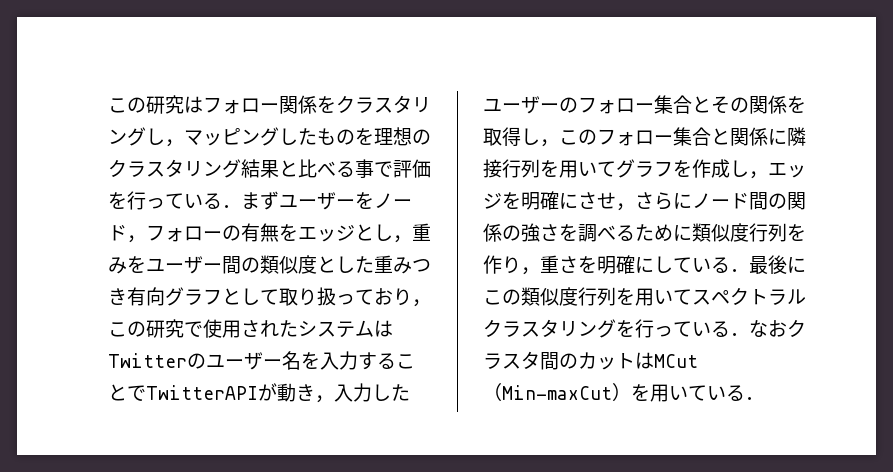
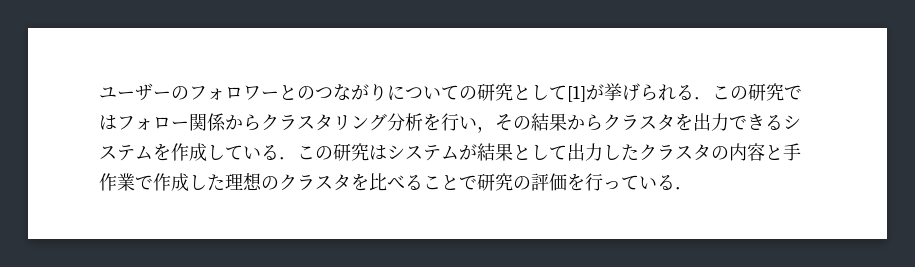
- この研究はフォロー関係をクラスタリングし，マッピングしたものを理想のクラスタリング結果と比べる事で評価を行っている．まずユーザーをノード，フォローの有無をエッジとし，重みをユーザー間の類似度とした重みつき有向グラフとして取り扱っており，この研究で使用されたシステムはTwitterのユーザー名を入力することでTwitterAPIが動き，入力したユーザーのフォロー集合とその関係を取得し，このフォロー集合と関係に隣接行列を用いてグラフを作成し，エッジを明確にさせ，さらにノード間の関係の強さを調べるために類似度行列を作り，重さを明確にしている．最後にこの類似度行列を用いてスペクトラルクラスタリングを行っている．なおクラスタ間のカットはMCut（Min-maxCut）を用いている．
+ ユーザーのフォロワーとのつながりについての研究として[1]が挙げられる．この研究ではフォロー関係からクラスタリング分析を行い，その結果からクラスタを出力できるシステムを作成している．この研究はシステムが結果として出力したクラスタの内容と手作業で作成した理想のクラスタを比べることで研究の評価を行っている．

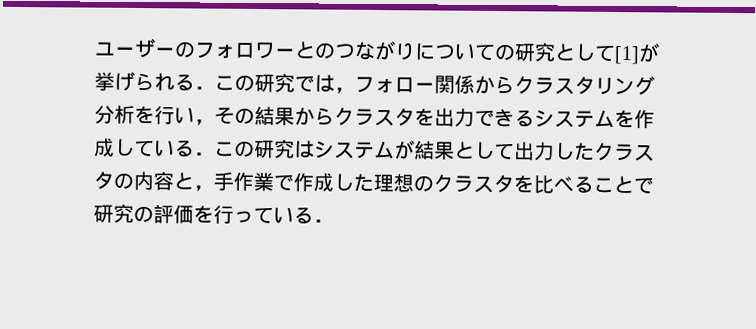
- ユーザーのフォロワーとのつながりについての研究として[1]が挙げられる．この研究ではフォロー関係からクラスタリング分析を行い，その結果からクラスタを出力できるシステムを作成している．この研究はシステムが結果として出力したクラスタの内容と手作業で作成した理想のクラスタを比べることで研究の評価を行っている．
+ ユーザーのフォロワーとのつながりについての研究として[1]が挙げられる．この研究では，フォロー関係からクラスタリング分析を行い，その結果からクラスタを出力できるシステムを作成している．この研究はシステムが結果として出力したクラスタの内容と，手作業で作成した理想のクラスタを比べることで研究の評価を行っている．

